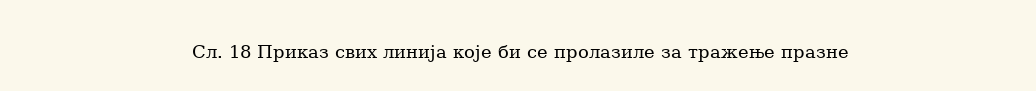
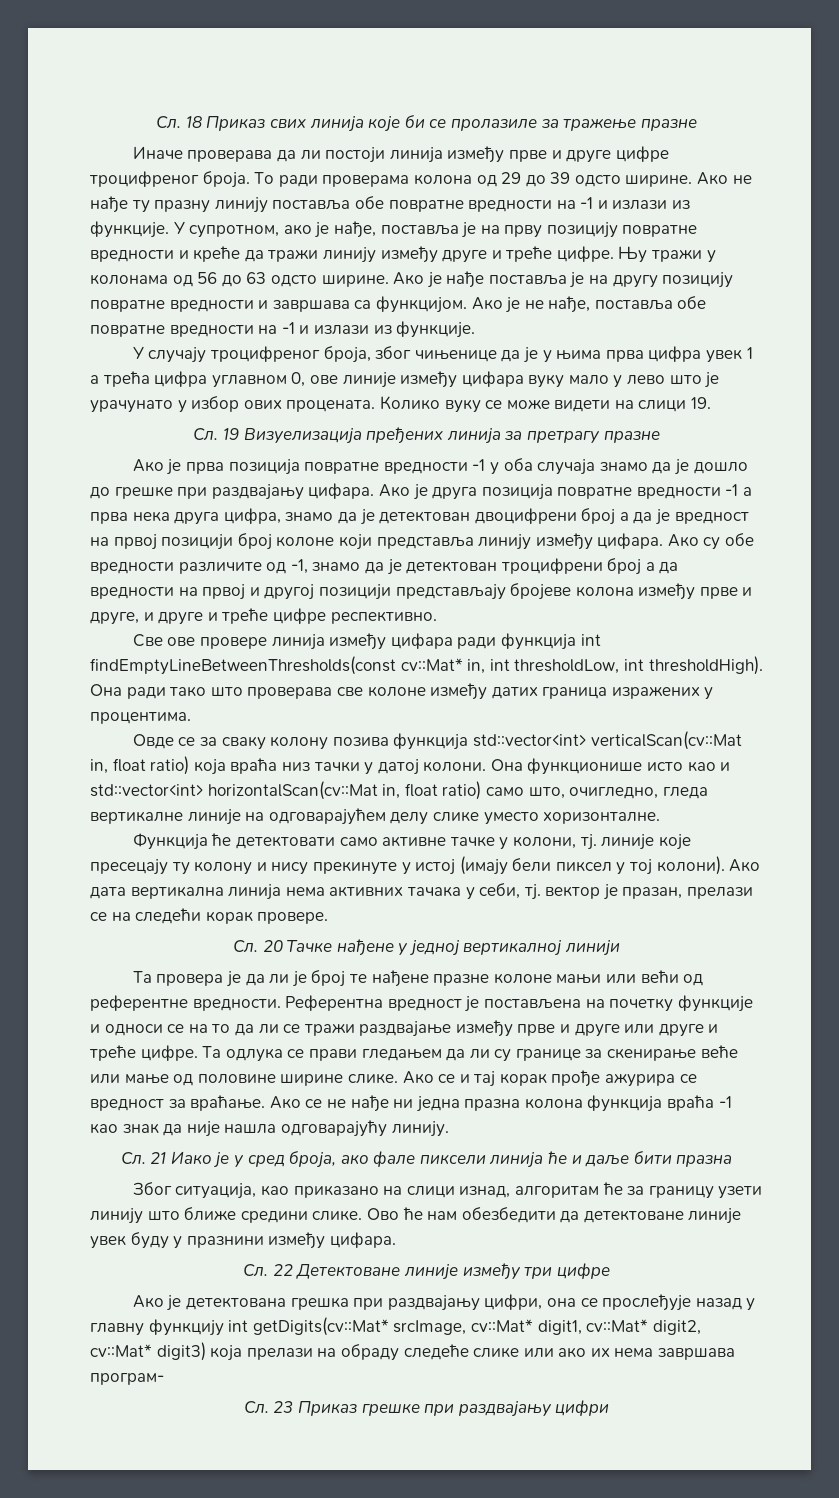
+ Иначе проверава да ли постоји линија између прве и друге цифре троцифреног броја. То ради проверама колона од 29 до 39 одсто ширине. Ако не нађе ту празну линију поставља обе повратне вредности на -1 и излази из функције. У супротном, ако је нађе, поставља је на прву позицију повратне вредности и креће да тражи линију између друге и треће цифре. Њу тражи у колонама од 56 до 63 одсто ширине. Ако је нађе поставља је на другу позицију повратне вредности и завршава са функцијом. Ако је не нађе, поставља обе повратне вредности на -1 и излази из функције.
+ У случају троцифреног броја, због чињенице да је у њима прва цифра увек 1 а трећа цифра углавном 0, ове линије између цифара вуку мало у лево што је урачунато у избор ових процената. Колико вуку се може видети на слици 19.
+ Сл. 19 Визуелизација пређених линија за претрагу празне
+ Ако је прва позиција повратне вредности -1 у оба случаја знамо да је дошло до грешке при раздвајању цифара. Ако је друга позиција повратне вредности -1 а прва нека друга цифра, знамо да је детектован двоцифрени број а да је вредност на првој позицији број колоне који представља линију између цифара. Ако су обе вредности различите од -1, знамо да је детектован троцифрени број а да вредности на првој и другој позицији представљају бројеве колона између прве и друге, и друге и треће цифре респективно.
+ Све ове провере линија између цифара ради функција int findEmptyLineBetweenThresholds(const cv::Mat* in, int thresholdLow, int thresholdHigh). Она ради тако што проверава све колоне између датих граница изражених у процентима.
+ Овде се за сваку колону позива функција std::vector<int> verticalScan(cv::Mat in, float ratio) која враћа низ тачки у датој колони. Она функционише исто као и std::vector<int> horizontalScan(cv::Mat in, float ratio) само што, очигледно, гледа вертикалне линије на одговарајућем делу слике уместо хоризонталне.
+ Функција ће детектовати само активне тачке у колони, тј. линије које пресецају ту колону и нису прекинуте у истој (имају бели пиксел у тој колони). Ако дата вертикална линија нема активних тачака у себи, тј. вектор је празан, прелази се на следећи корак провере.
+ Сл. 20 Тачке нађене у једној вертикалној линији
+ Та провера је да ли је број те нађене празне колоне мањи или већи од референтне вредности. Референтна вредност је постављена на почетку функције и односи се на то да ли се тражи раздвајање између прве и друге или друге и треће цифре. Та одлука се прави гледањем да ли су границе за скенирање веће или мање од половине ширине слике. Ако се и тај корак прође ажурира се вредност за враћање. Ако се не нађе ни једна празна колона функција враћа -1 као знак да није нашла одговарајућу линију.
+ Сл. 21 Иако је у сред броја, ако фале пиксели линија ће и даље бити празна
+ Због ситуација, као приказано на слици изнад, алгоритам ће за границу узети линију што ближе средини слике. Ово ће нам обезбедити да детектоване линије увек буду у празнини између цифара.
+ Сл. 22 Детектоване линије између три цифре
+ Ако је детектована грешка при раздвајању цифри, она се прослеђује назад у главну функцију int getDigits(cv::Mat* srcImage, cv::Mat* digit1, cv::Mat* digit2, cv::Mat* digit3) која прелази на обраду следеће слике или ако их нема завршава програм-
+ Сл. 23 Приказ грешке при раздвајању цифри

